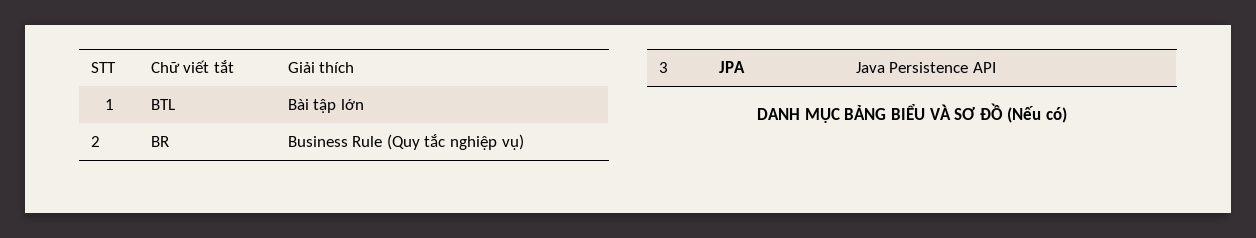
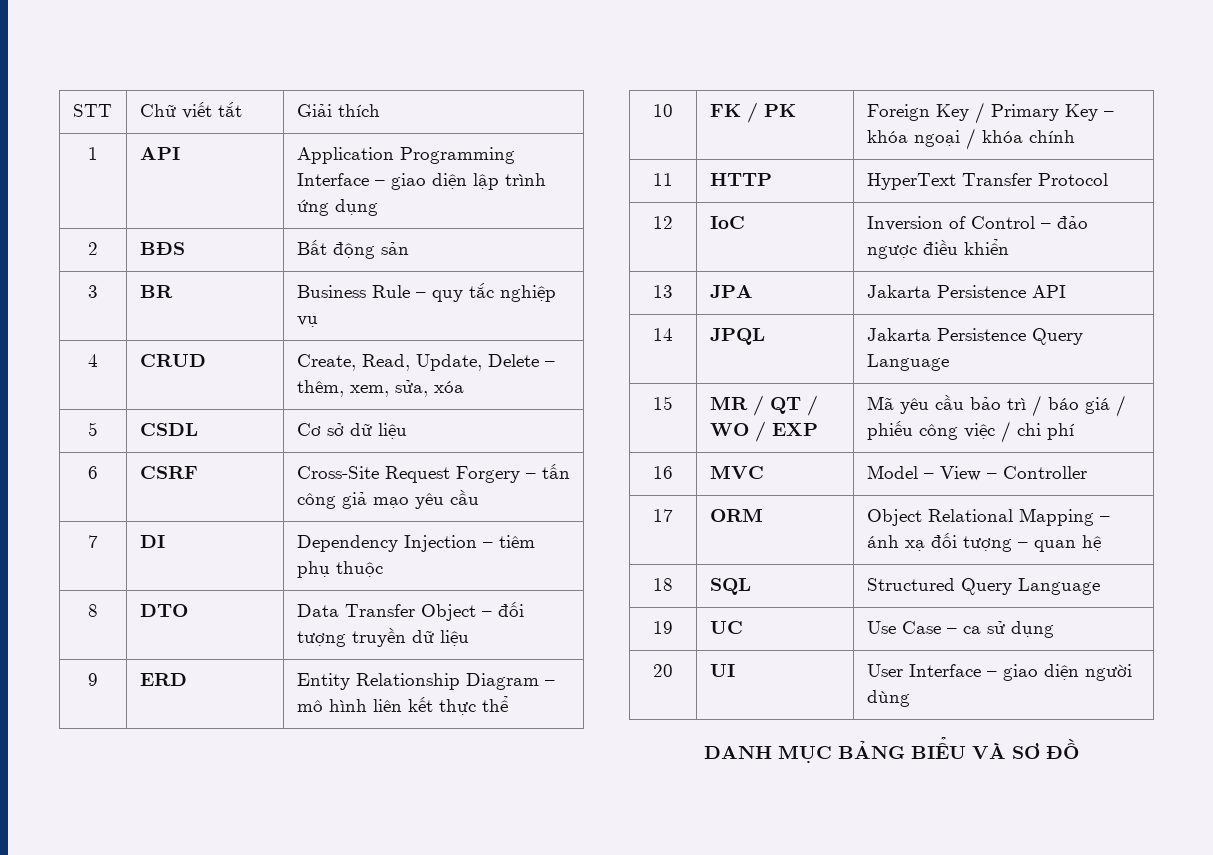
- 1 | BTL | Bài tập lớn
- 2 | BR | Business Rule (Quy tắc nghiệp vụ)
- 3 | JPA | Java Persistence API
+ 1 | API | Application Programming Interface – giao diện lập trình ứng dụng
+ 2 | BĐS | Bất động sản
+ 3 | BR | Business Rule – quy tắc nghiệp vụ
+ 4 | CRUD | Create, Read, Update, Delete – thêm, xem, sửa, xóa
+ 5 | CSDL | Cơ sở dữ liệu
+ 6 | CSRF | Cross-Site Request Forgery – tấn công giả mạo yêu cầu
+ 7 | DI | Dependency Injection – tiêm phụ thuộc
+ 8 | DTO | Data Transfer Object – đối tượng truyền dữ liệu
+ 9 | ERD | Entity Relationship Diagram – mô hình liên kết thực thể
+ 10 | FK / PK | Foreign Key / Primary Key – khóa ngoại / khóa chính
+ 11 | HTTP | HyperText Transfer Protocol
+ 12 | IoC | Inversion of Control – đảo ngược điều khiển
+ 13 | JPA | Jakarta Persistence API
+ 14 | JPQL | Jakarta Persistence Query Language
+ 15 | MR / QT / WO / EXP | Mã yêu cầu bảo trì / báo giá / phiếu công việc / chi phí
+ 16 | MVC | Model – View – Controller
+ 17 | ORM | Object Relational Mapping – ánh xạ đối tượng – quan hệ
+ 18 | SQL | Structured Query Language
+ 19 | UC | Use Case – ca sử dụng
+ 20 | UI | User Interface – giao diện người dùng
- DANH MỤC BẢNG BIỂU VÀ SƠ ĐỒ (Nếu có)
+ DANH MỤC BẢNG BIỂU VÀ SƠ ĐỒ

